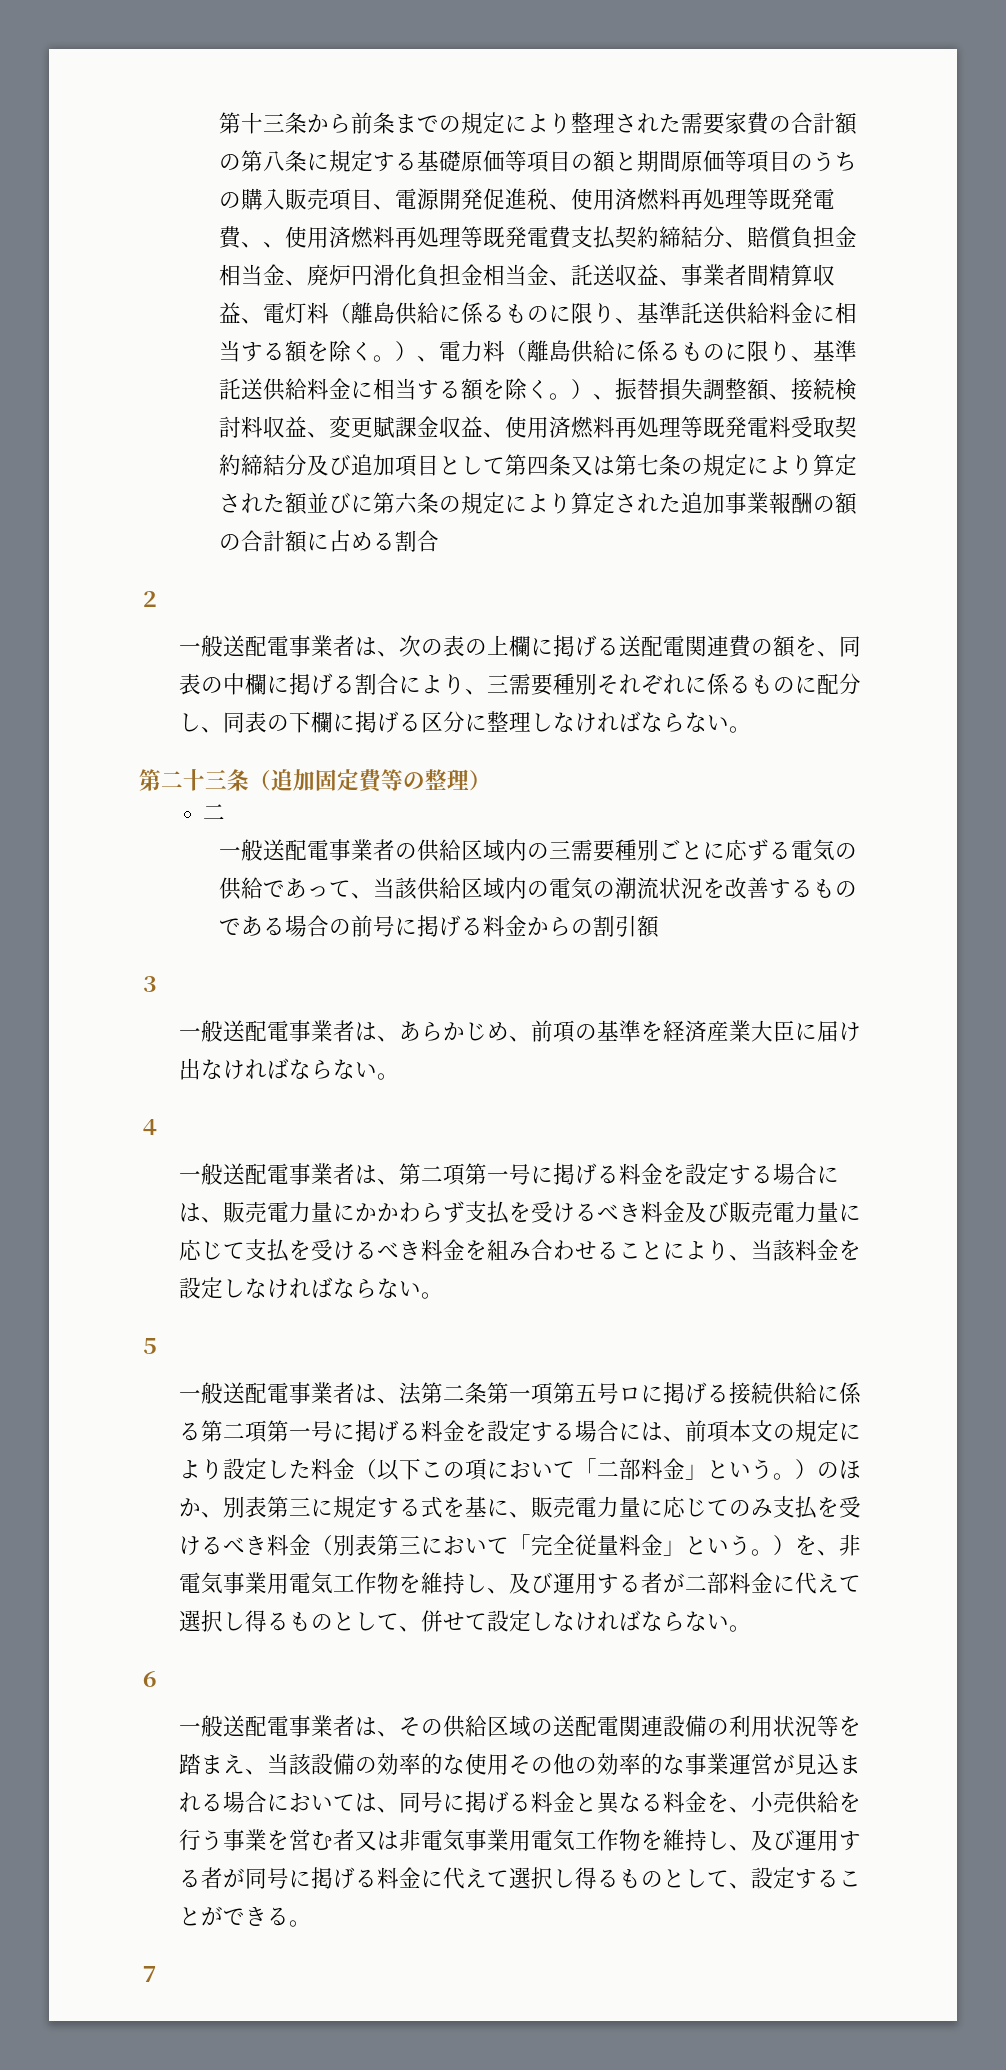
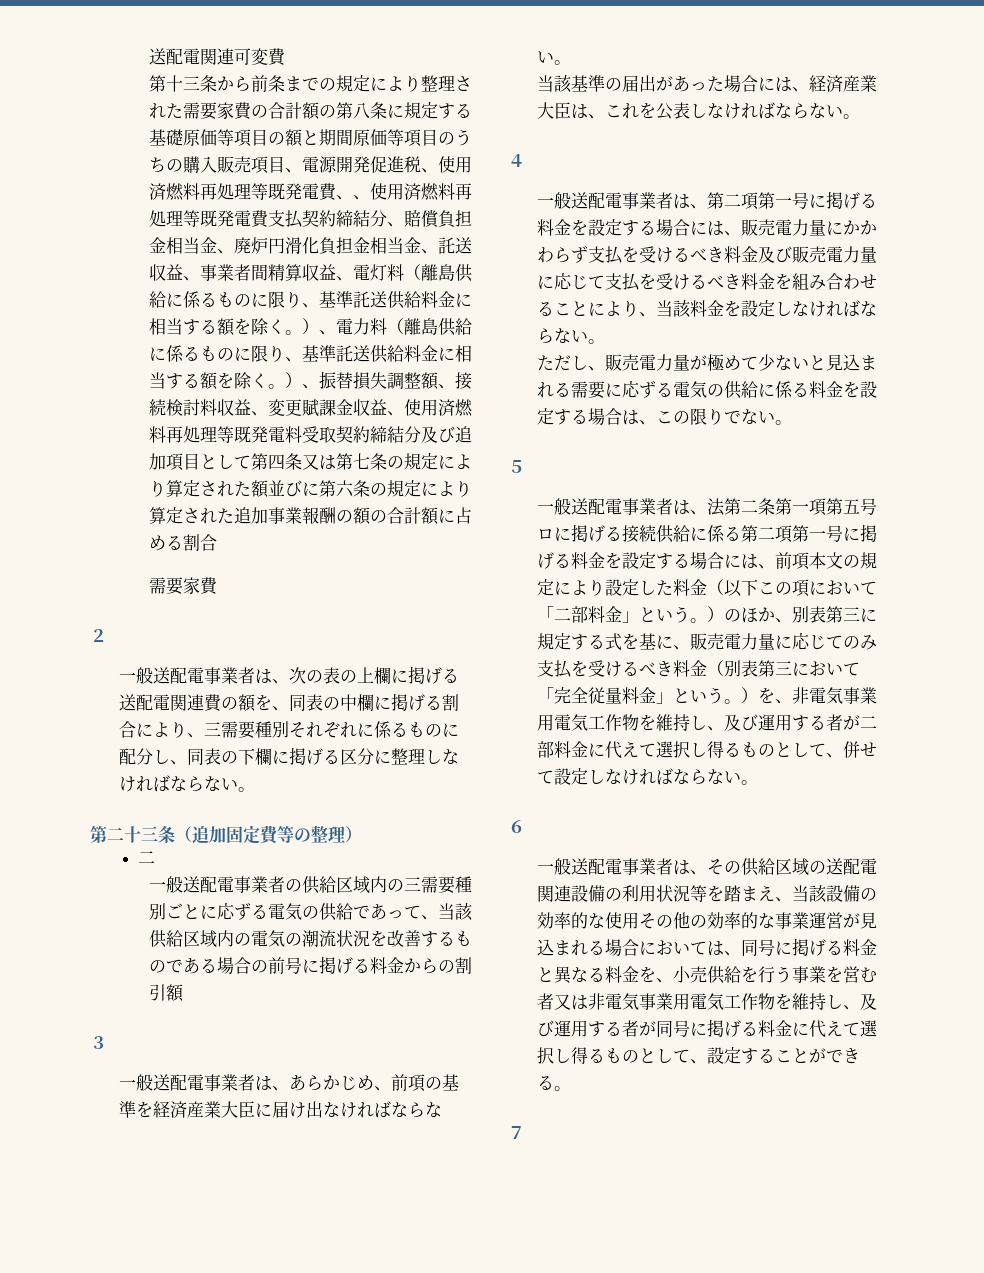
+ 送配電関連可変費
  第十三条から前条までの規定により整理された需要家費の合計額の第八条に規定する基礎原価等項目の額と期間原価等項目のうちの購入販売項目、電源開発促進税、使用済燃料再処理等既発電費、、使用済燃料再処理等既発電費支払契約締結分、賠償負担金相当金、廃炉円滑化負担金相当金、託送収益、事業者間精算収益、電灯料（離島供給に係るものに限り、基準託送供給料金に相当する額を除く。）、電力料（離島供給に係るものに限り、基準託送供給料金に相当する額を除く。）、振替損失調整額、接続検討料収益、変更賦課金収益、使用済燃料再処理等既発電料受取契約締結分及び追加項目として第四条又は第七条の規定により算定された額並びに第六条の規定により算定された追加事業報酬の額の合計額に占める割合
+ 需要家費
+ 当該基準の届出があった場合には、経済産業大臣は、これを公表しなければならない。
+ ただし、販売電力量が極めて少ないと見込まれる需要に応ずる電気の供給に係る料金を設定する場合は、この限りでない。

